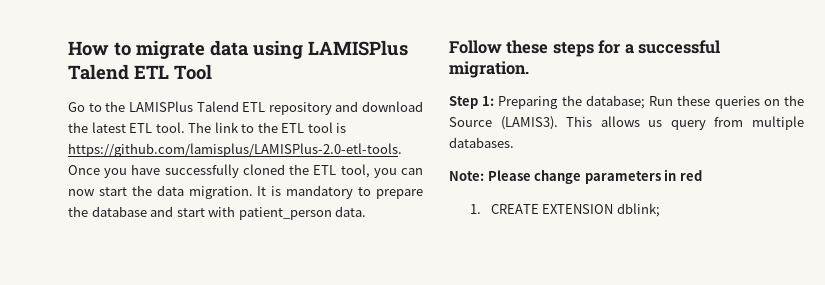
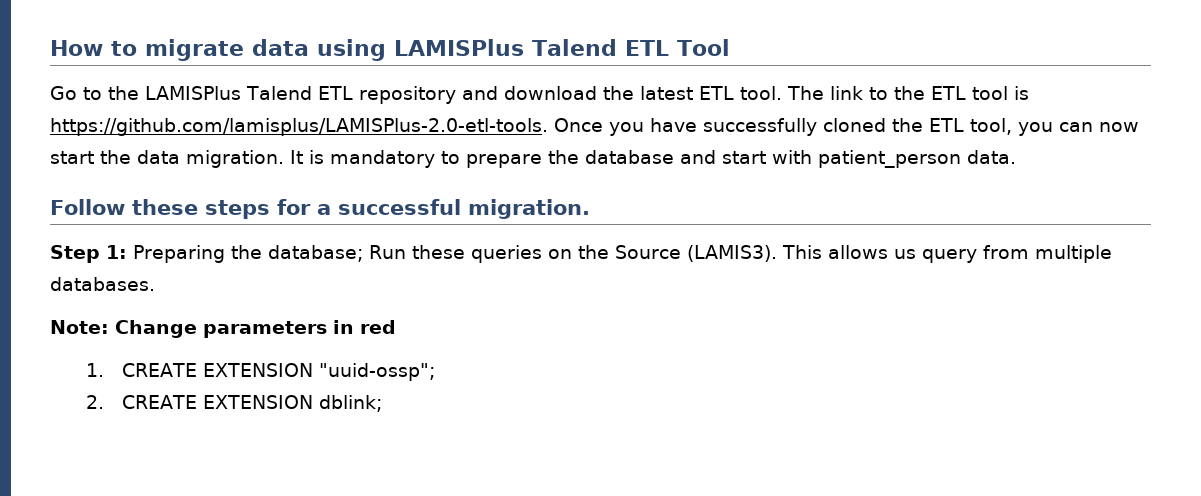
- Note: Please change parameters in red
+ Note: Change parameters in red
- 1. CREATE EXTENSION dblink;
+ 1. CREATE EXTENSION "uuid-ossp";
+ 2. CREATE EXTENSION dblink;

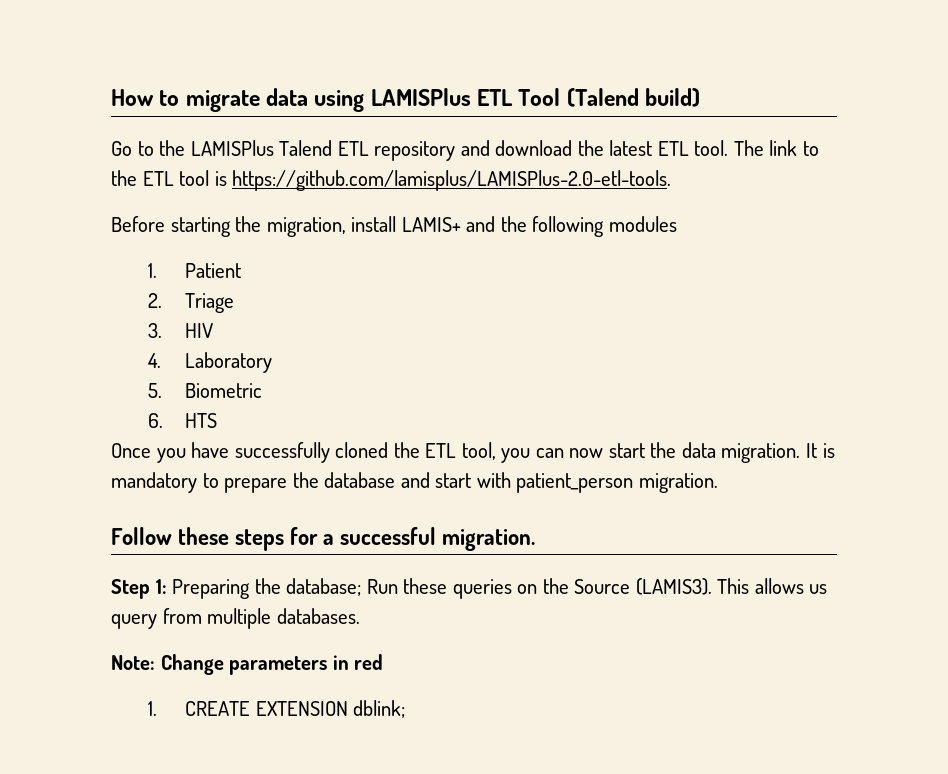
- How to migrate data using LAMISPlus Talend ETL Tool
+ How to migrate data using LAMISPlus ETL Tool (Talend build)
- The link to the ETL tool is https://github.com/lamisplus/LAMISPlus-2.0-etl-tools. Once you have successfully cloned the ETL tool, you can now start the data migration.
+ The link to the ETL tool is https://github.com/lamisplus/LAMISPlus-2.0-etl-tools.
+ Before starting the migration, install LAMIS+ and the following modules
+ 1. Patient
+ 2. Triage
+ 3. HIV
+ 4. Laboratory
+ 5. Biometric
+ 6. HTS
+ Once you have successfully cloned the ETL tool, you can now start the data migration.
- It is mandatory to prepare the database and start with patient_person data.
+ It is mandatory to prepare the database and start with patient_person migration.
- 1. CREATE EXTENSION "uuid-ossp";
- 2. CREATE EXTENSION dblink;
+ 1. CREATE EXTENSION dblink;

